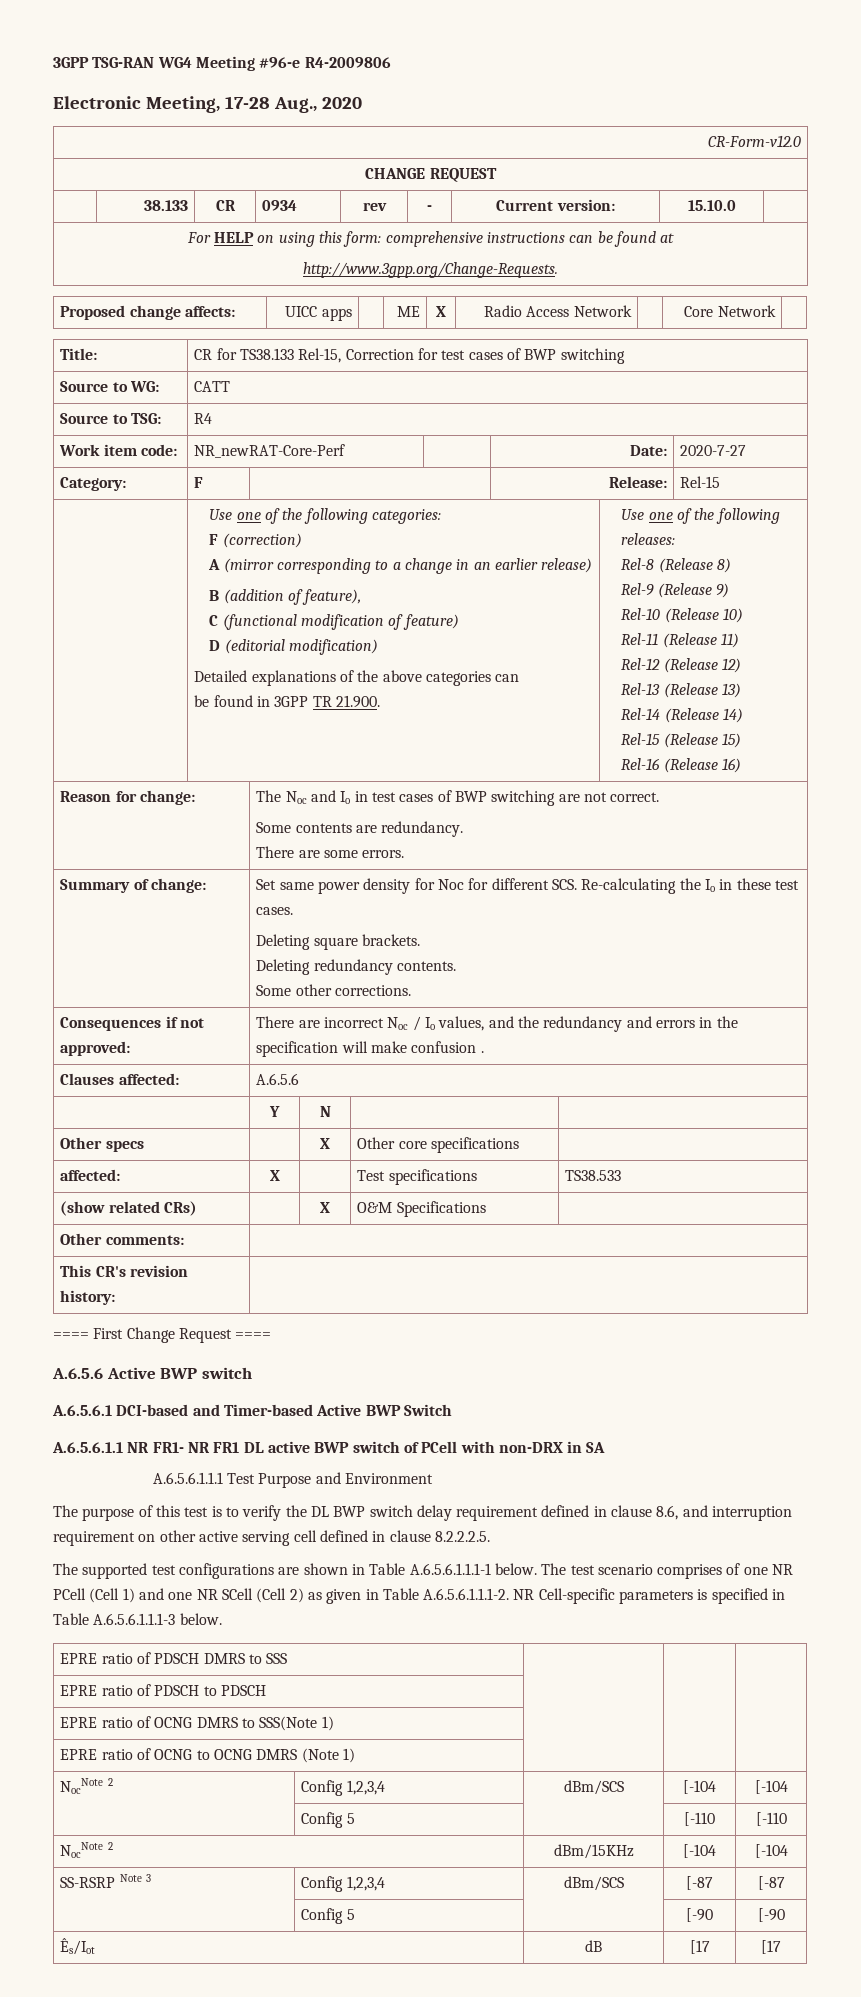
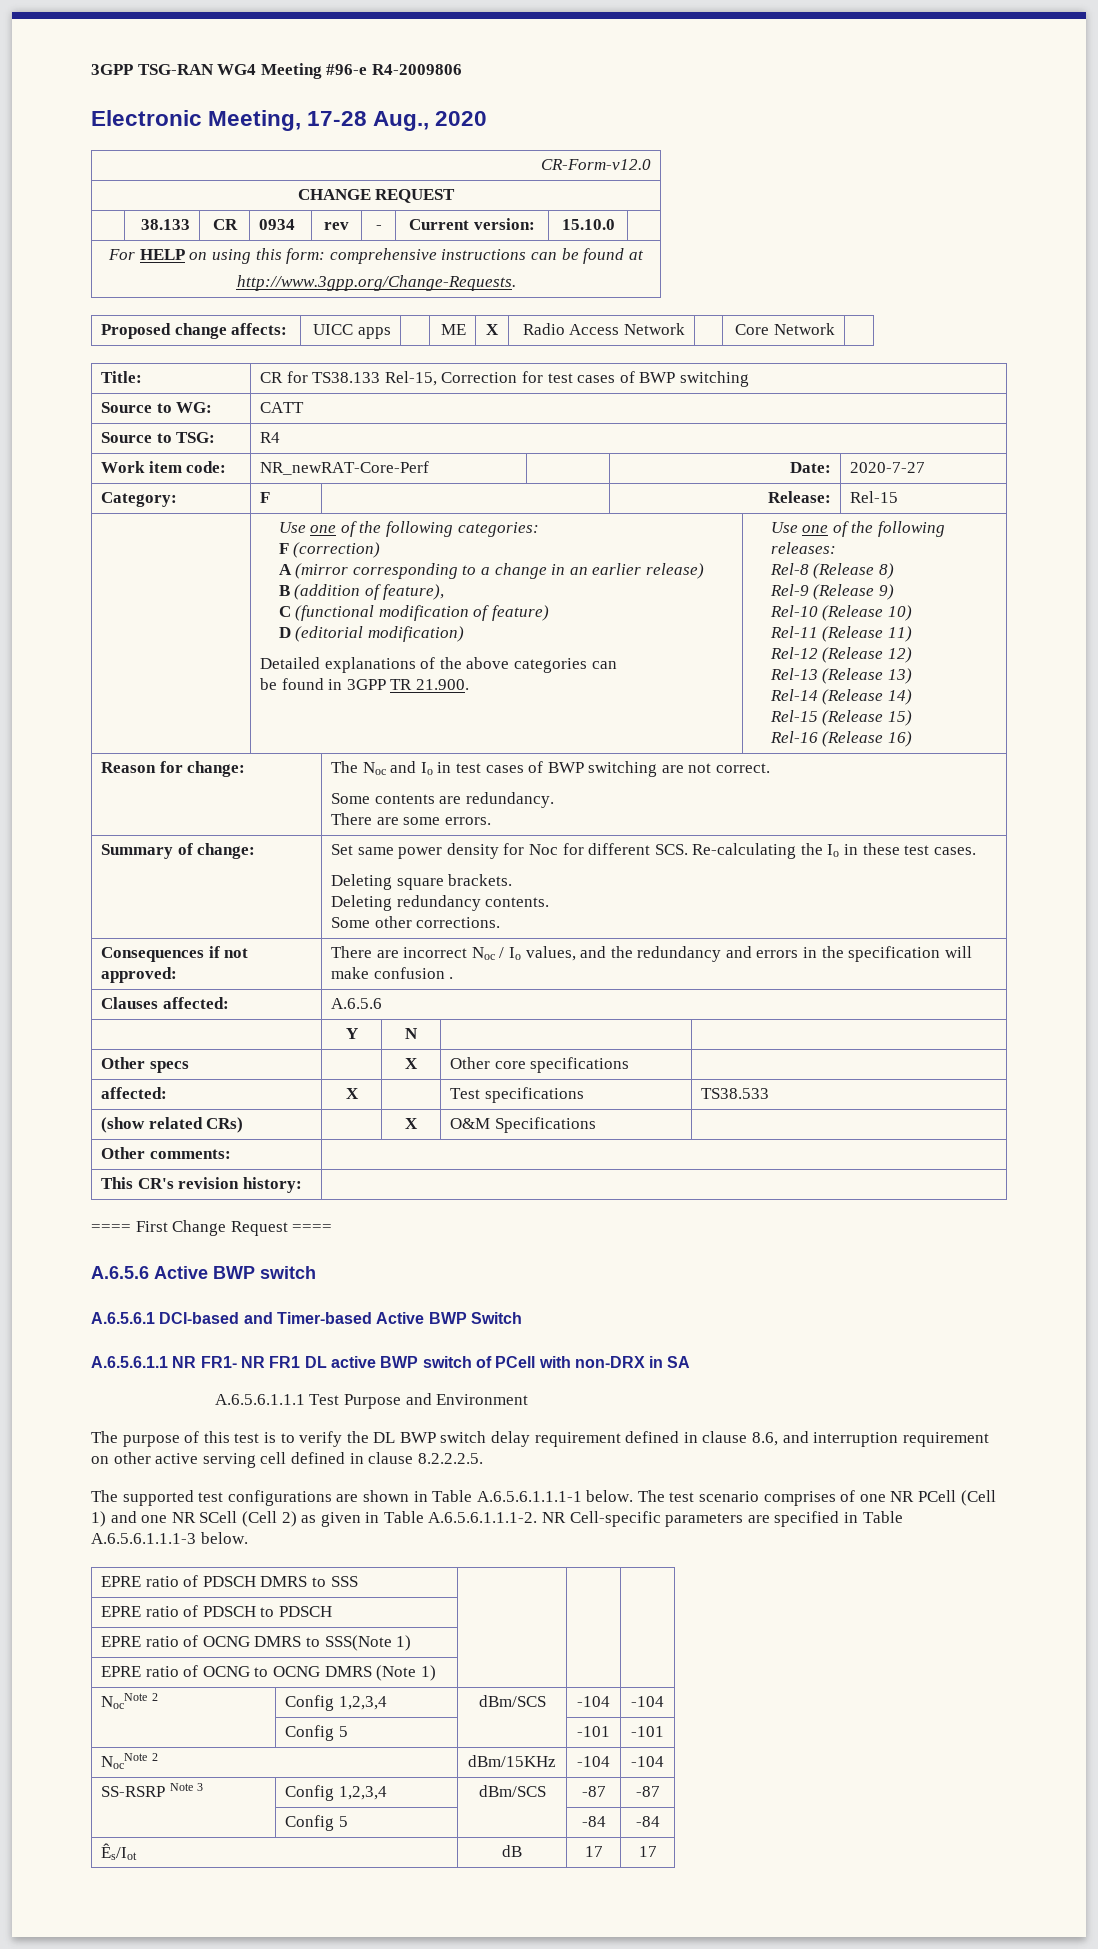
- The test scenario comprises of one NR PCell (Cell 1) and one NR SCell (Cell 2) as given in Table A.6.5.6.1.1.1-2. NR Cell-specific parameters is specified in Table A.6.5.6.1.1.1-3 below.
+ The test scenario comprises of one NR PCell (Cell 1) and one NR SCell (Cell 2) as given in Table A.6.5.6.1.1.1-2. NR Cell-specific parameters are specified in Table A.6.5.6.1.1.1-3 below.
- NocNote 2 | Config 1,2,3,4 | dBm/SCS | [-104 | [-104
- | Config 5 | | [-110 | [-110
+ NocNote 2 | Config 1,2,3,4 | dBm/SCS | -104 | -104
+ | Config 5 | | -101 | -101
- NocNote 2 | dBm/15KHz | [-104 | [-104
+ NocNote 2 | dBm/15KHz | -104 | -104
- SS-RSRP Note 3 | Config 1,2,3,4 | dBm/SCS | [-87 | [-87
- | Config 5 | | [-90 | [-90
+ SS-RSRP Note 3 | Config 1,2,3,4 | dBm/SCS | -87 | -87
+ | Config 5 | | -84 | -84
- Ês/Iot | dB | [17 | [17
+ Ês/Iot | dB | 17 | 17

